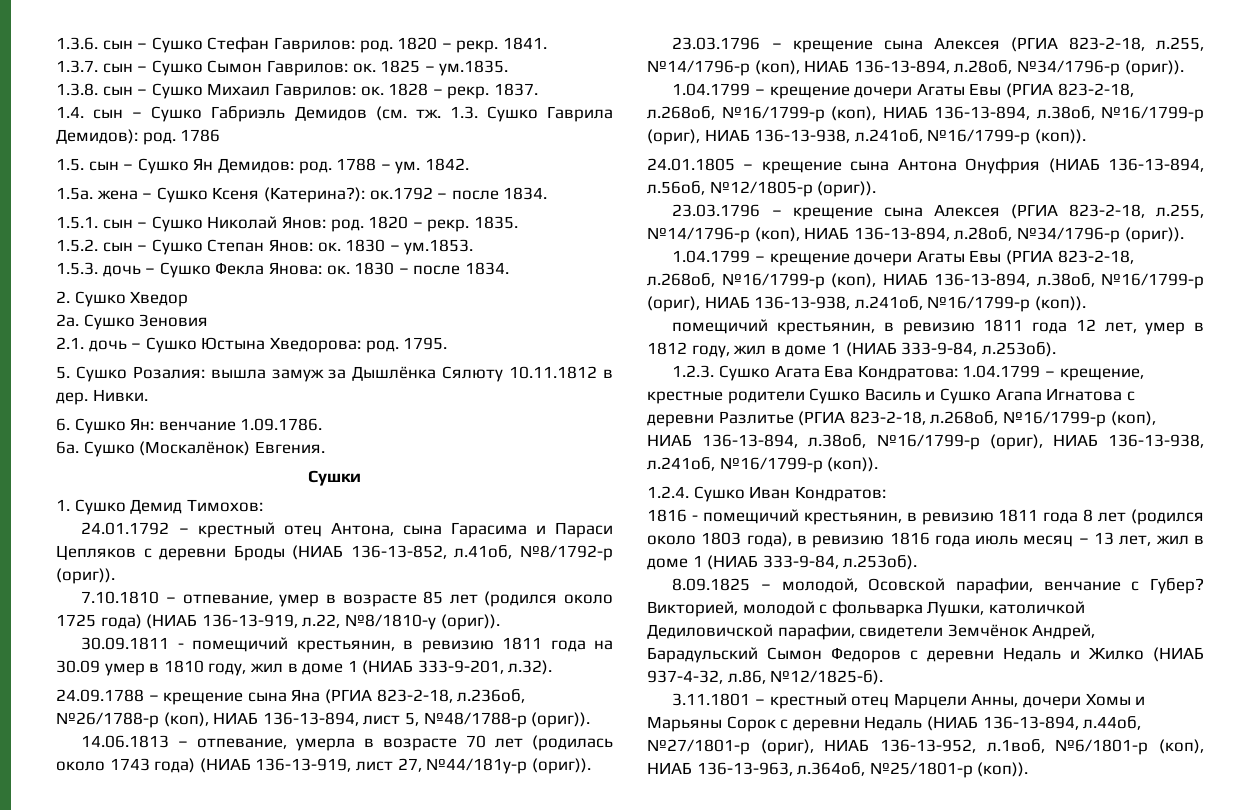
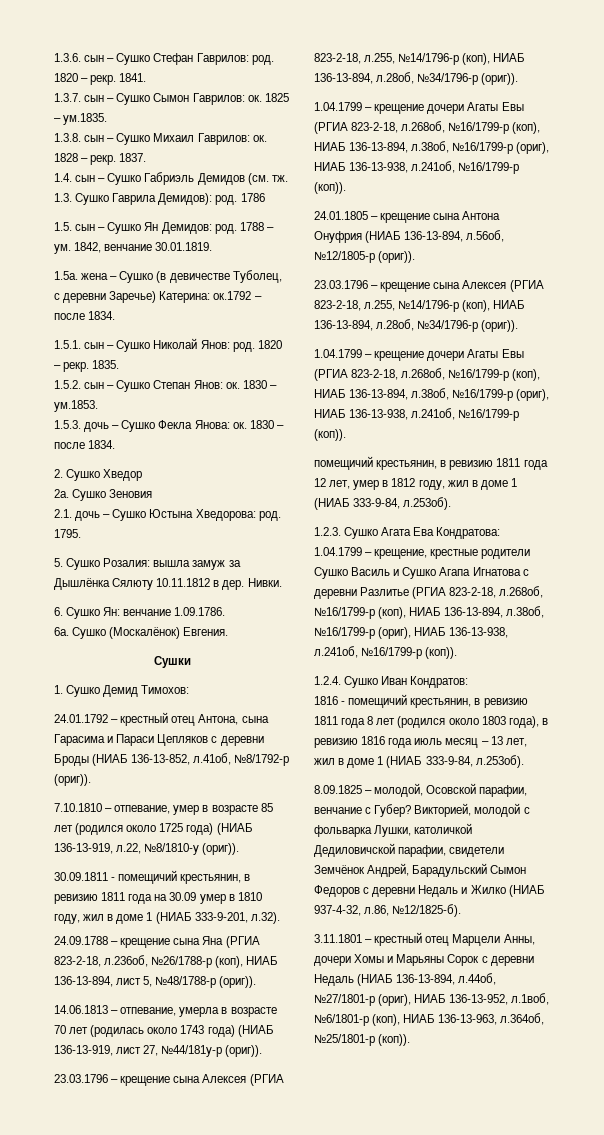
- 1842.
+ 1842, венчание 30.01.1819.
- 1.5а. жена – Сушко Ксеня (Катерина?): ок.1792 – после 1834.
+ 1.5а. жена – Сушко (в девичестве Туболец, с деревни Заречье) Катерина: ок.1792 – после 1834.

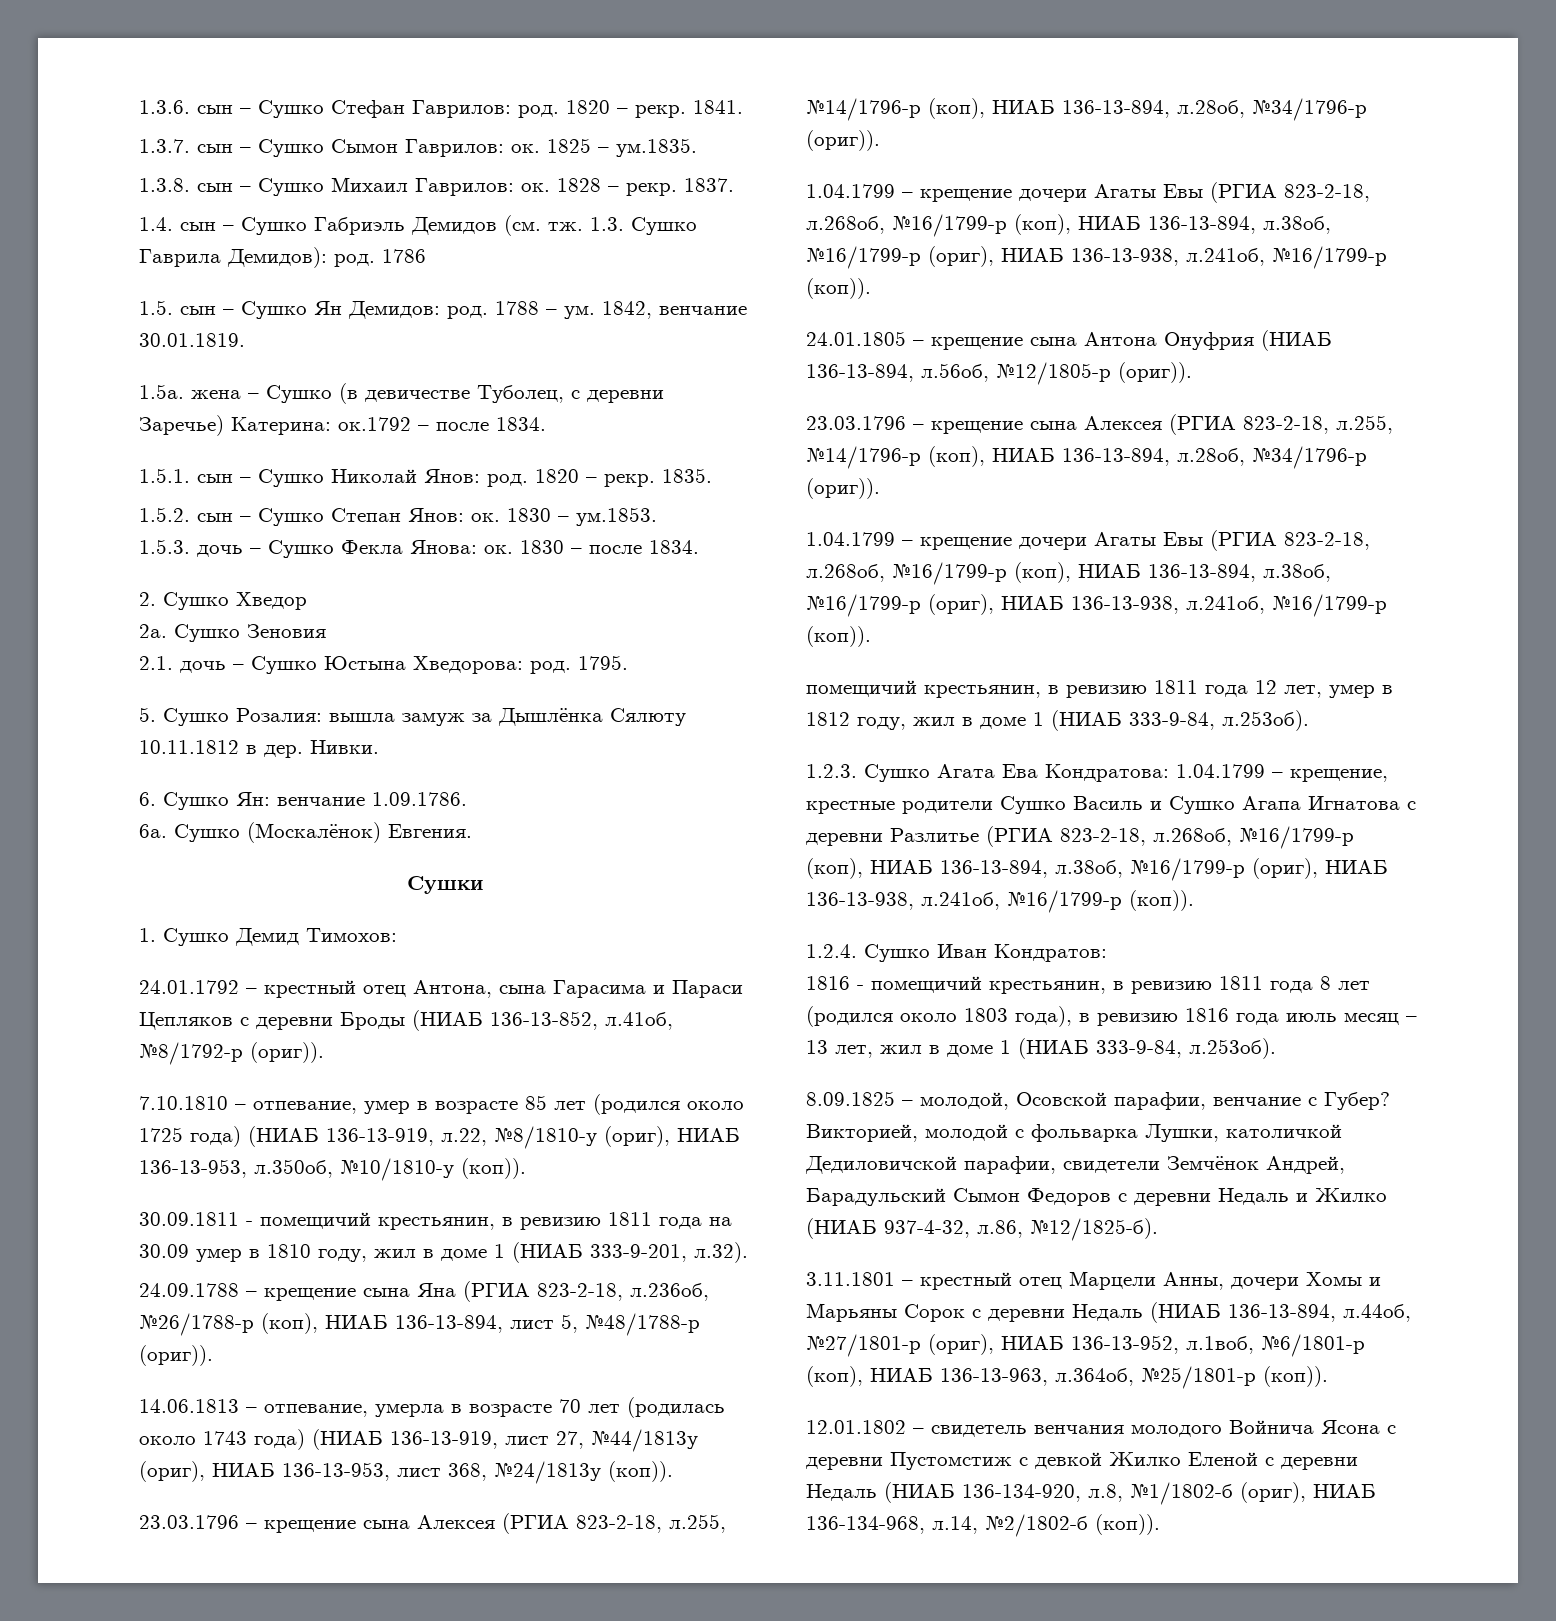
- 7.10.1810 – отпевание, умер в возрасте 85 лет (родился около 1725 года) (НИАБ 136-13-919, л.22, №8/1810-у (ориг)).
+ 7.10.1810 – отпевание, умер в возрасте 85 лет (родился около 1725 года) (НИАБ 136-13-919, л.22, №8/1810-у (ориг), НИАБ 136-13-953, л.350об, №10/1810-у (коп)).
- 14.06.1813 – отпевание, умерла в возрасте 70 лет (родилась около 1743 года) (НИАБ 136-13-919, лист 27, №44/181у-р (ориг)).
+ 14.06.1813 – отпевание, умерла в возрасте 70 лет (родилась около 1743 года) (НИАБ 136-13-919, лист 27, №44/1813у (ориг), НИАБ 136-13-953, лист 368, №24/1813у (коп)).
+ 12.01.1802 – свидетель венчания молодого Войнича Ясона с деревни Пустомстиж с девкой Жилко Еленой с деревни Недаль (НИАБ 136-134-920, л.8, №1/1802-б (ориг), НИАБ 136-134-968, л.14, №2/1802-б (коп)).

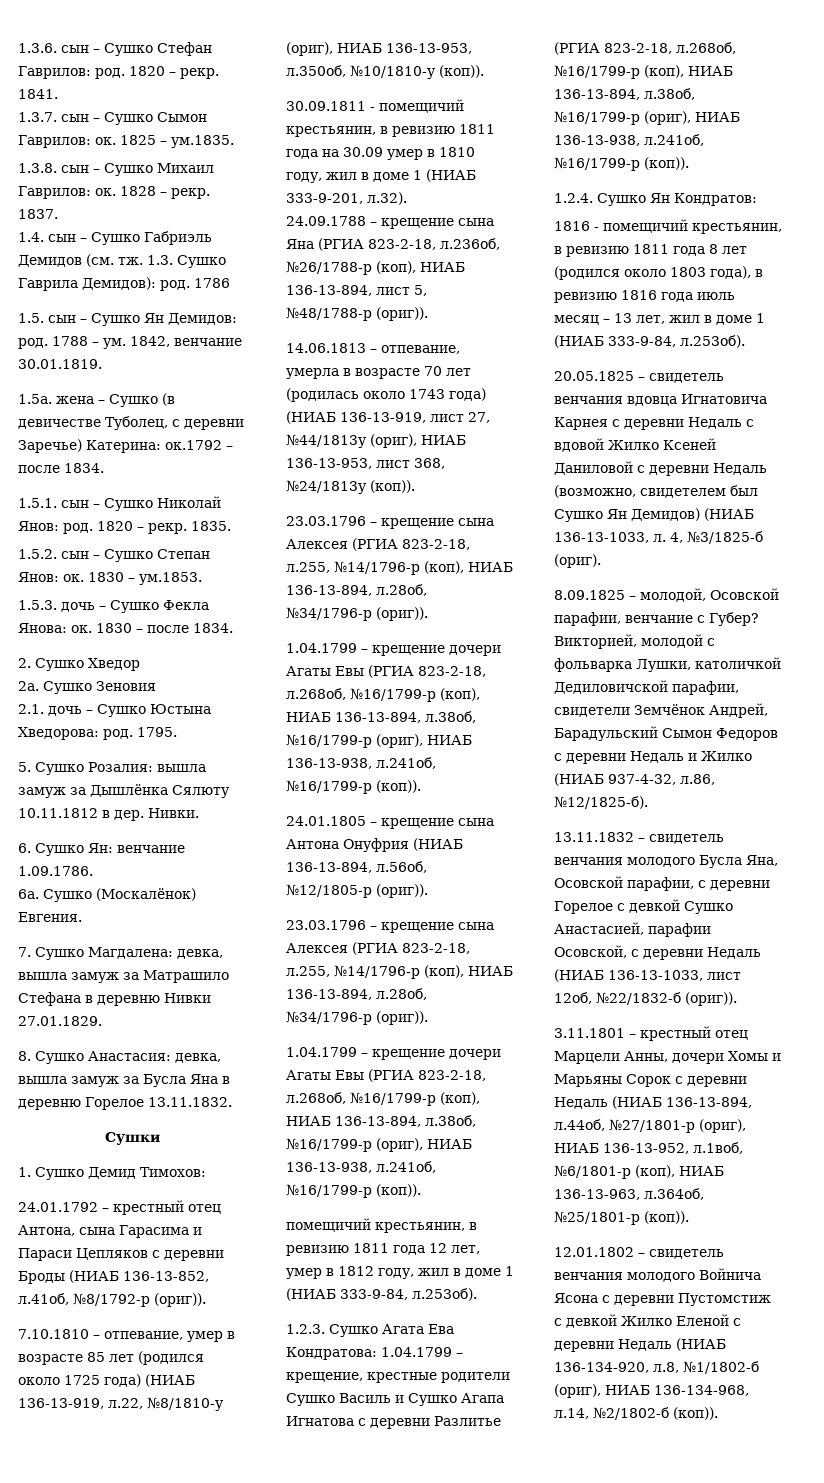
+ 7. Сушко Магдалена: девка, вышла замуж за Матрашило Стефана в деревню Нивки 27.01.1829.
+ 8. Сушко Анастасия: девка, вышла замуж за Бусла Яна в деревню Горелое 13.11.1832.
- 1.2.4. Сушко Иван Кондратов:
+ 1.2.4. Сушко Ян Кондратов:
+ 20.05.1825 – свидетель венчания вдовца Игнатовича Карнея с деревни Недаль с вдовой Жилко Ксеней Даниловой с деревни Недаль (возможно, свидетелем был Сушко Ян Демидов) (НИАБ 136-13-1033, л. 4, №3/1825-б (ориг).
+ 13.11.1832 – свидетель венчания молодого Бусла Яна, Осовской парафии, с деревни Горелое с девкой Сушко Анастасией, парафии Осовской, с деревни Недаль (НИАБ 136-13-1033, лист 12об, №22/1832-б (ориг)).

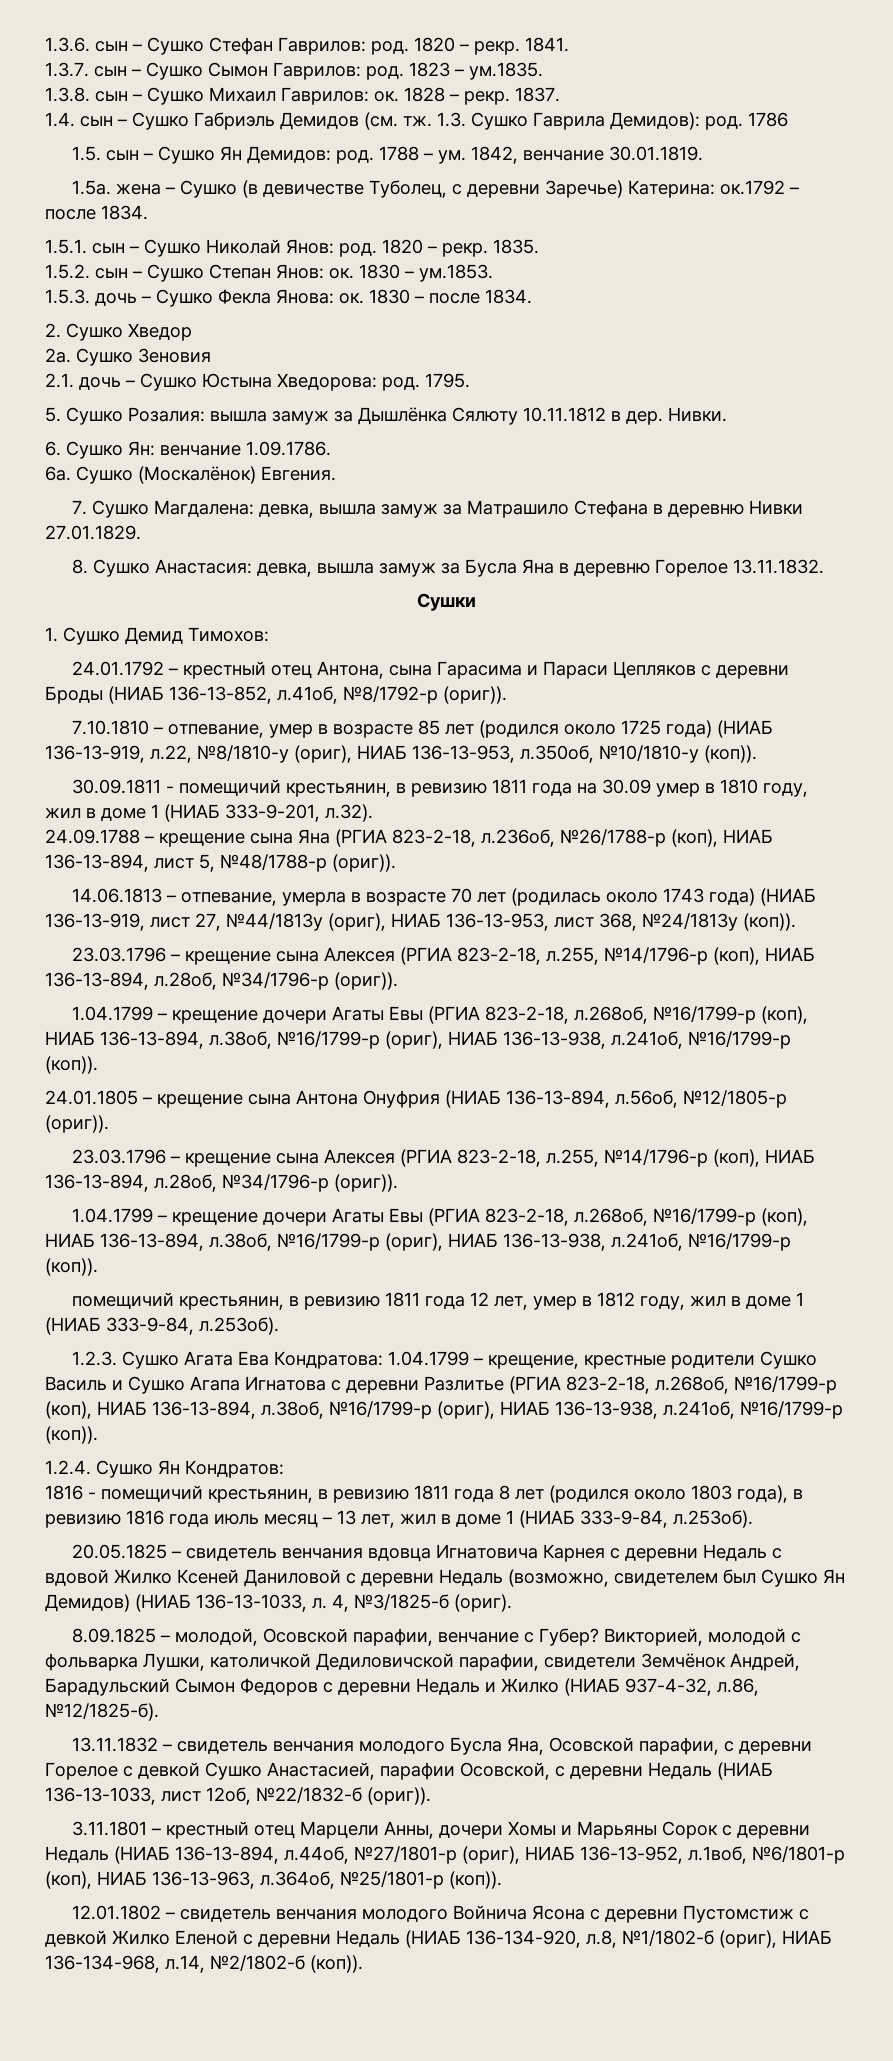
- 1.3.7. сын – Сушко Сымон Гаврилов: ок. 1825 – ум.1835.
+ 1.3.7. сын – Сушко Сымон Гаврилов: род. 1823 – ум.1835.

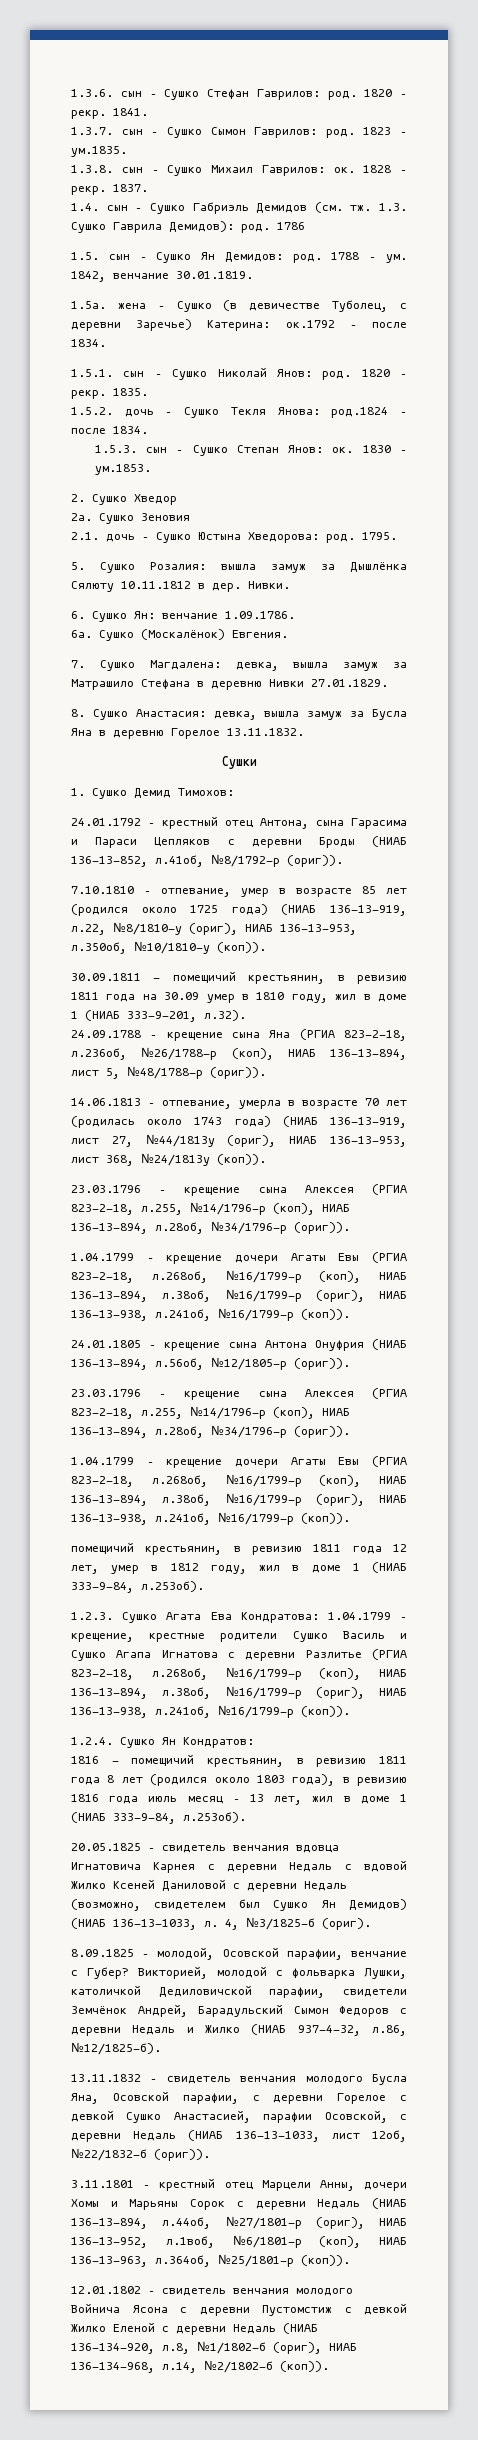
- 1.5.2. сын – Сушко Степан Янов: ок.
+ 1.5.2. дочь – Сушко Текля Янова: род.1824 – после 1834.
+ 1.5.3. сын – Сушко Степан Янов: ок.
- 1.5.3. дочь – Сушко Фекла Янова: ок. 1830 – после 1834.

